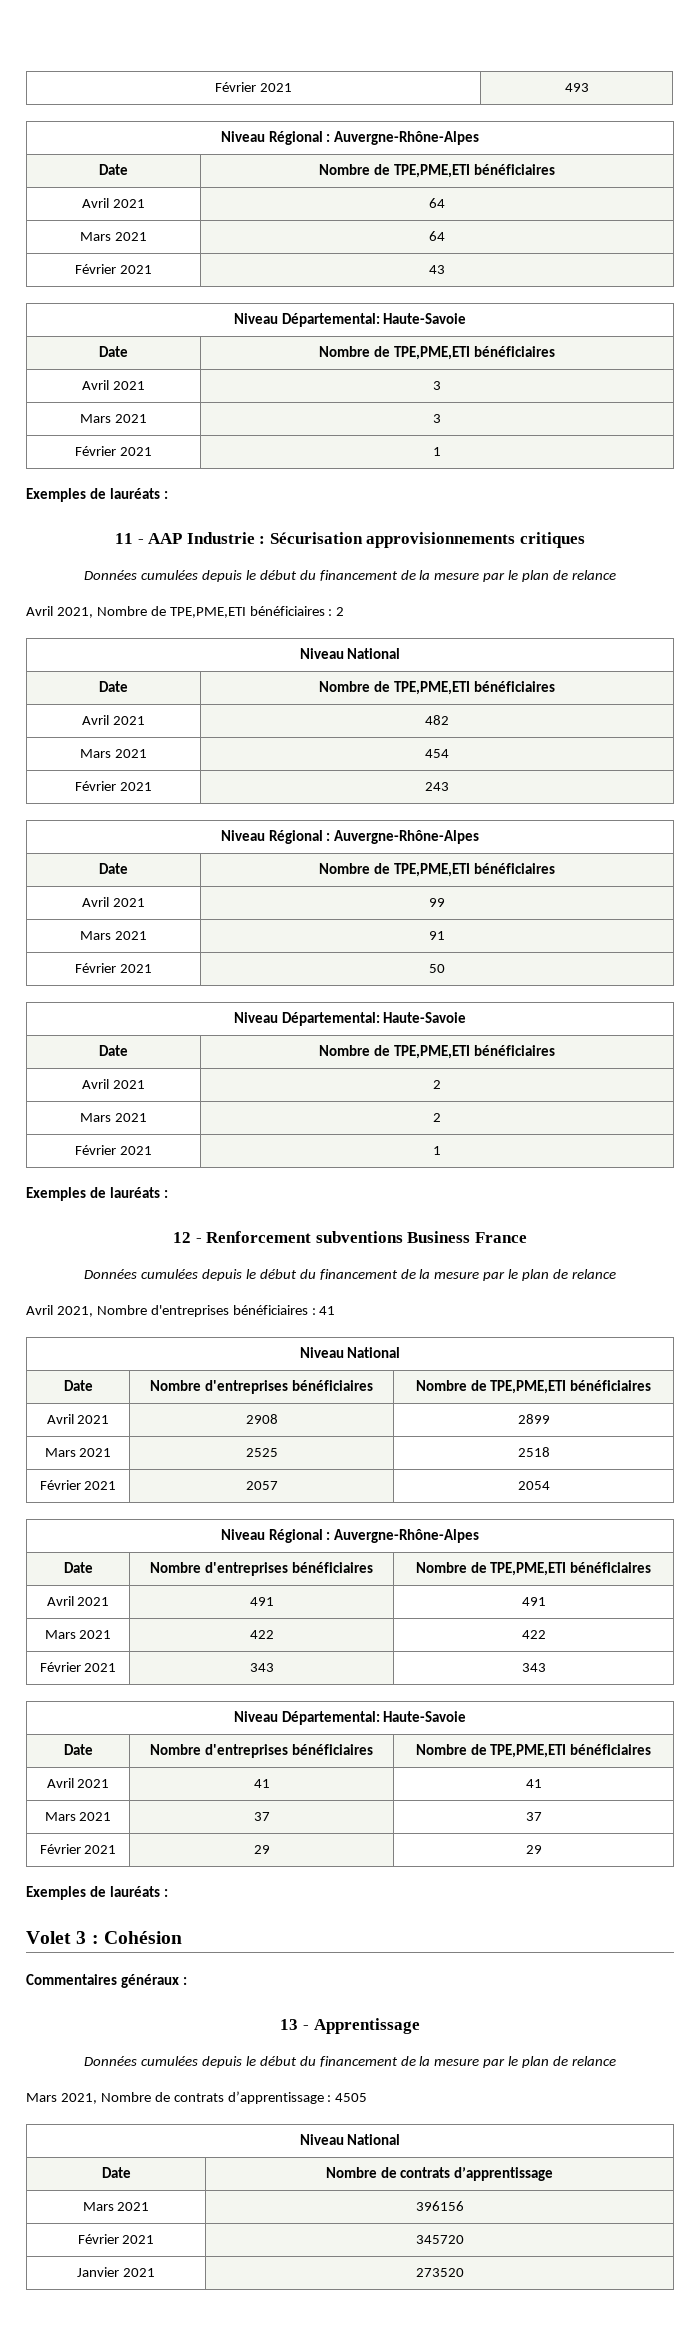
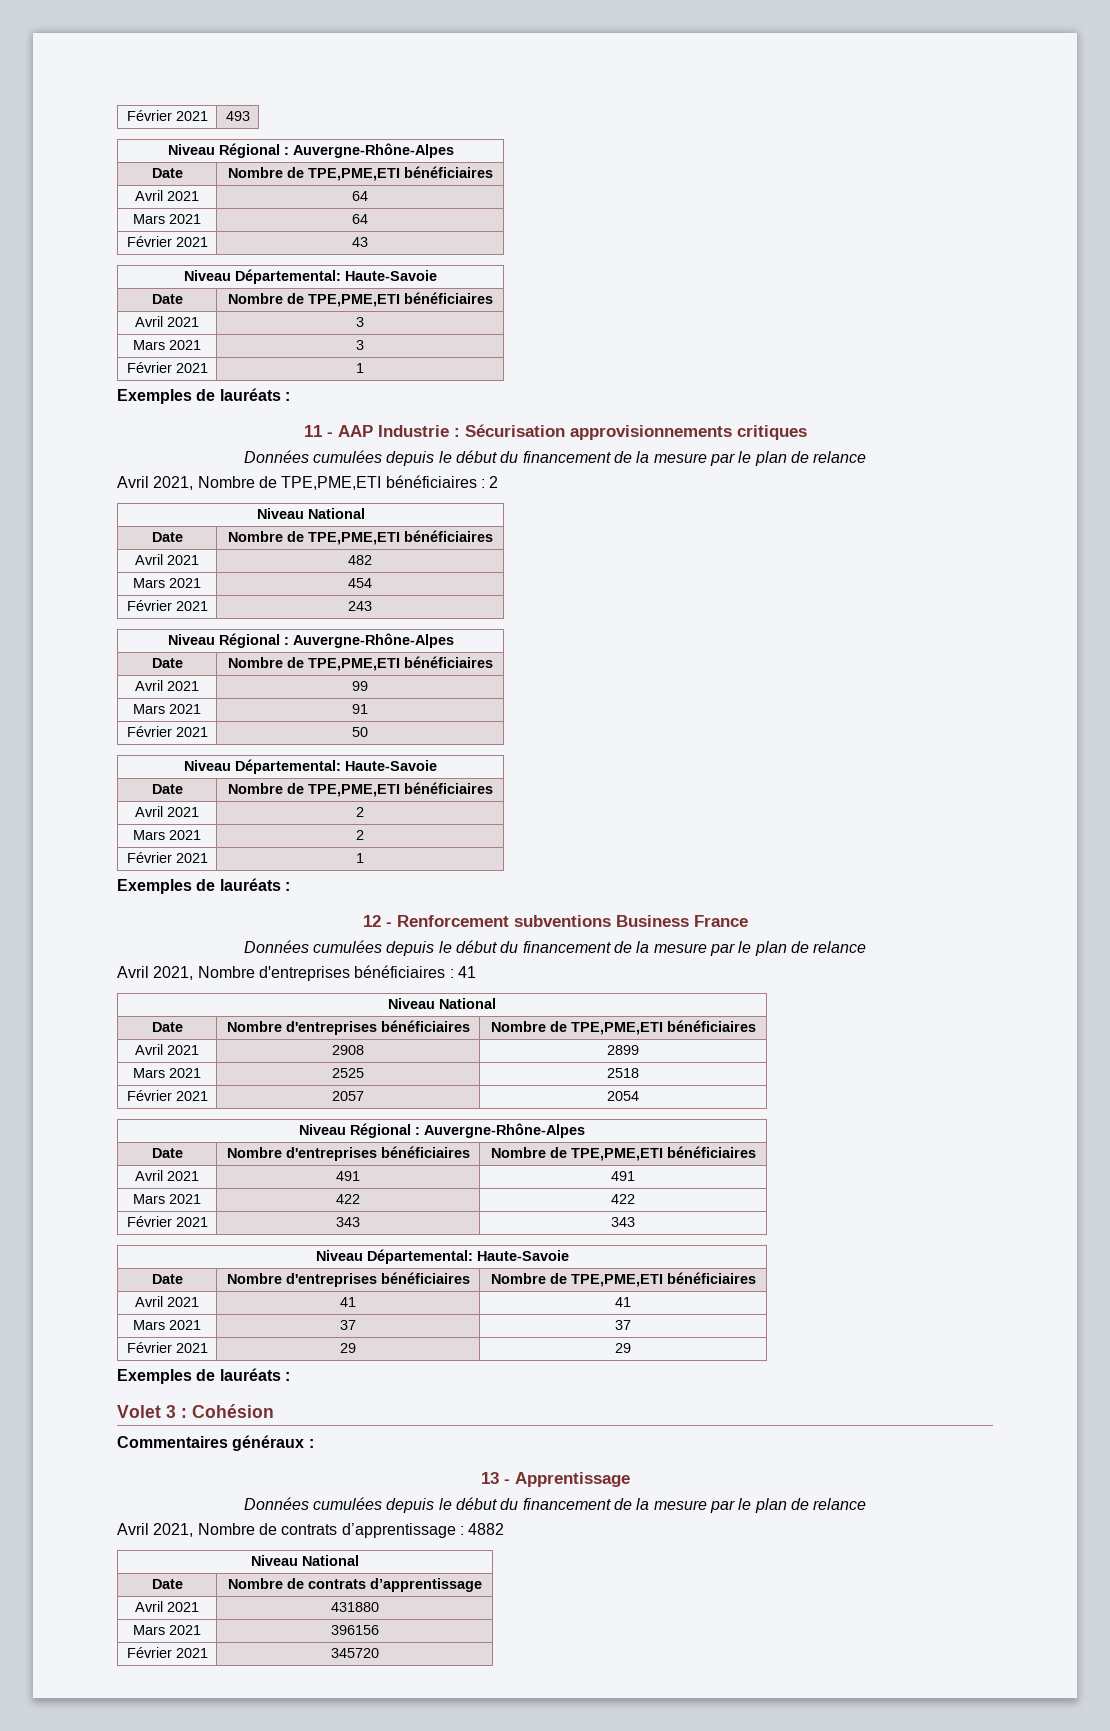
- Mars 2021, Nombre de contrats d’apprentissage : 4505
+ Avril 2021, Nombre de contrats d’apprentissage : 4882
+ Avril 2021 | 431880
- Janvier 2021 | 273520

